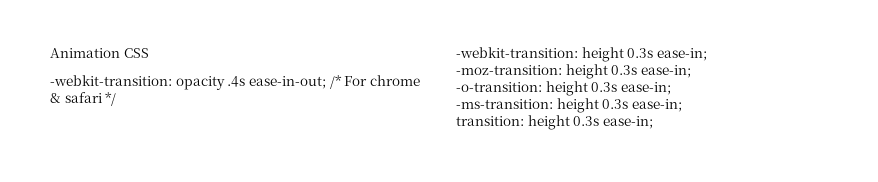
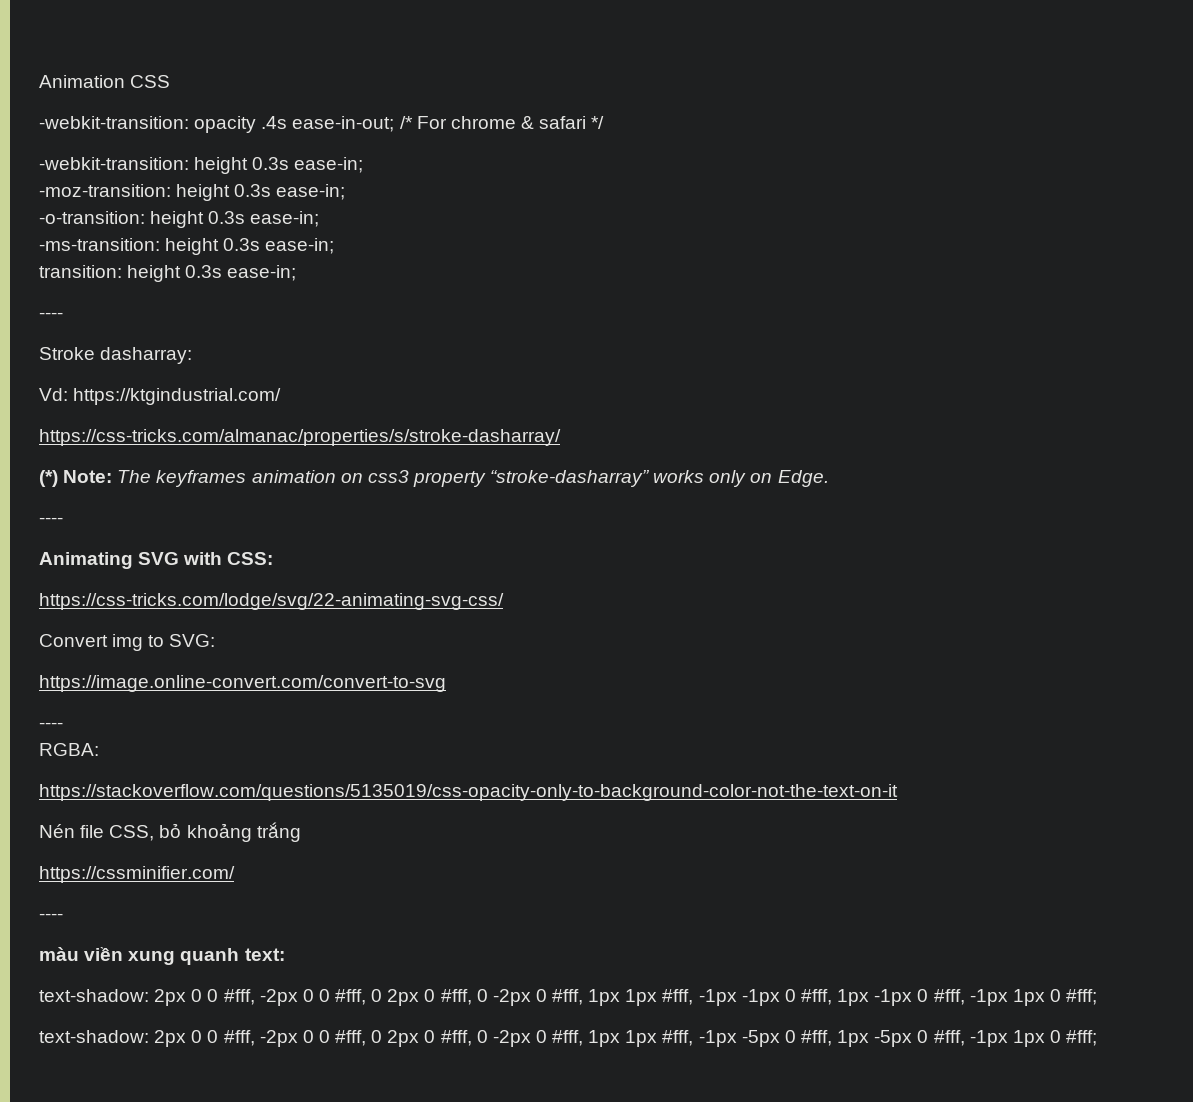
  transition: height 0.3s ease-in;
+ ----
+ Stroke dasharray:
+ Vd: https://ktgindustrial.com/
+ https://css-tricks.com/almanac/properties/s/stroke-dasharray/
+ (*) Note: The keyframes animation on css3 property “stroke-dasharray” works only on Edge.
+ ----
+ Animating SVG with CSS:
+ https://css-tricks.com/lodge/svg/22-animating-svg-css/
+ Convert img to SVG:
+ https://image.online-convert.com/convert-to-svg
+ ----
+ RGBA:
+ https://stackoverflow.com/questions/5135019/css-opacity-only-to-background-color-not-the-text-on-it
+ Nén file CSS, bỏ khoảng trắng
+ https://cssminifier.com/
+ ----
+ màu viền xung quanh text:
+ text-shadow: 2px 0 0 #fff, -2px 0 0 #fff, 0 2px 0 #fff, 0 -2px 0 #fff, 1px 1px #fff, -1px -1px 0 #fff, 1px -1px 0 #fff, -1px 1px 0 #fff;
+ text-shadow: 2px 0 0 #fff, -2px 0 0 #fff, 0 2px 0 #fff, 0 -2px 0 #fff, 1px 1px #fff, -1px -5px 0 #fff, 1px -5px 0 #fff, -1px 1px 0 #fff;

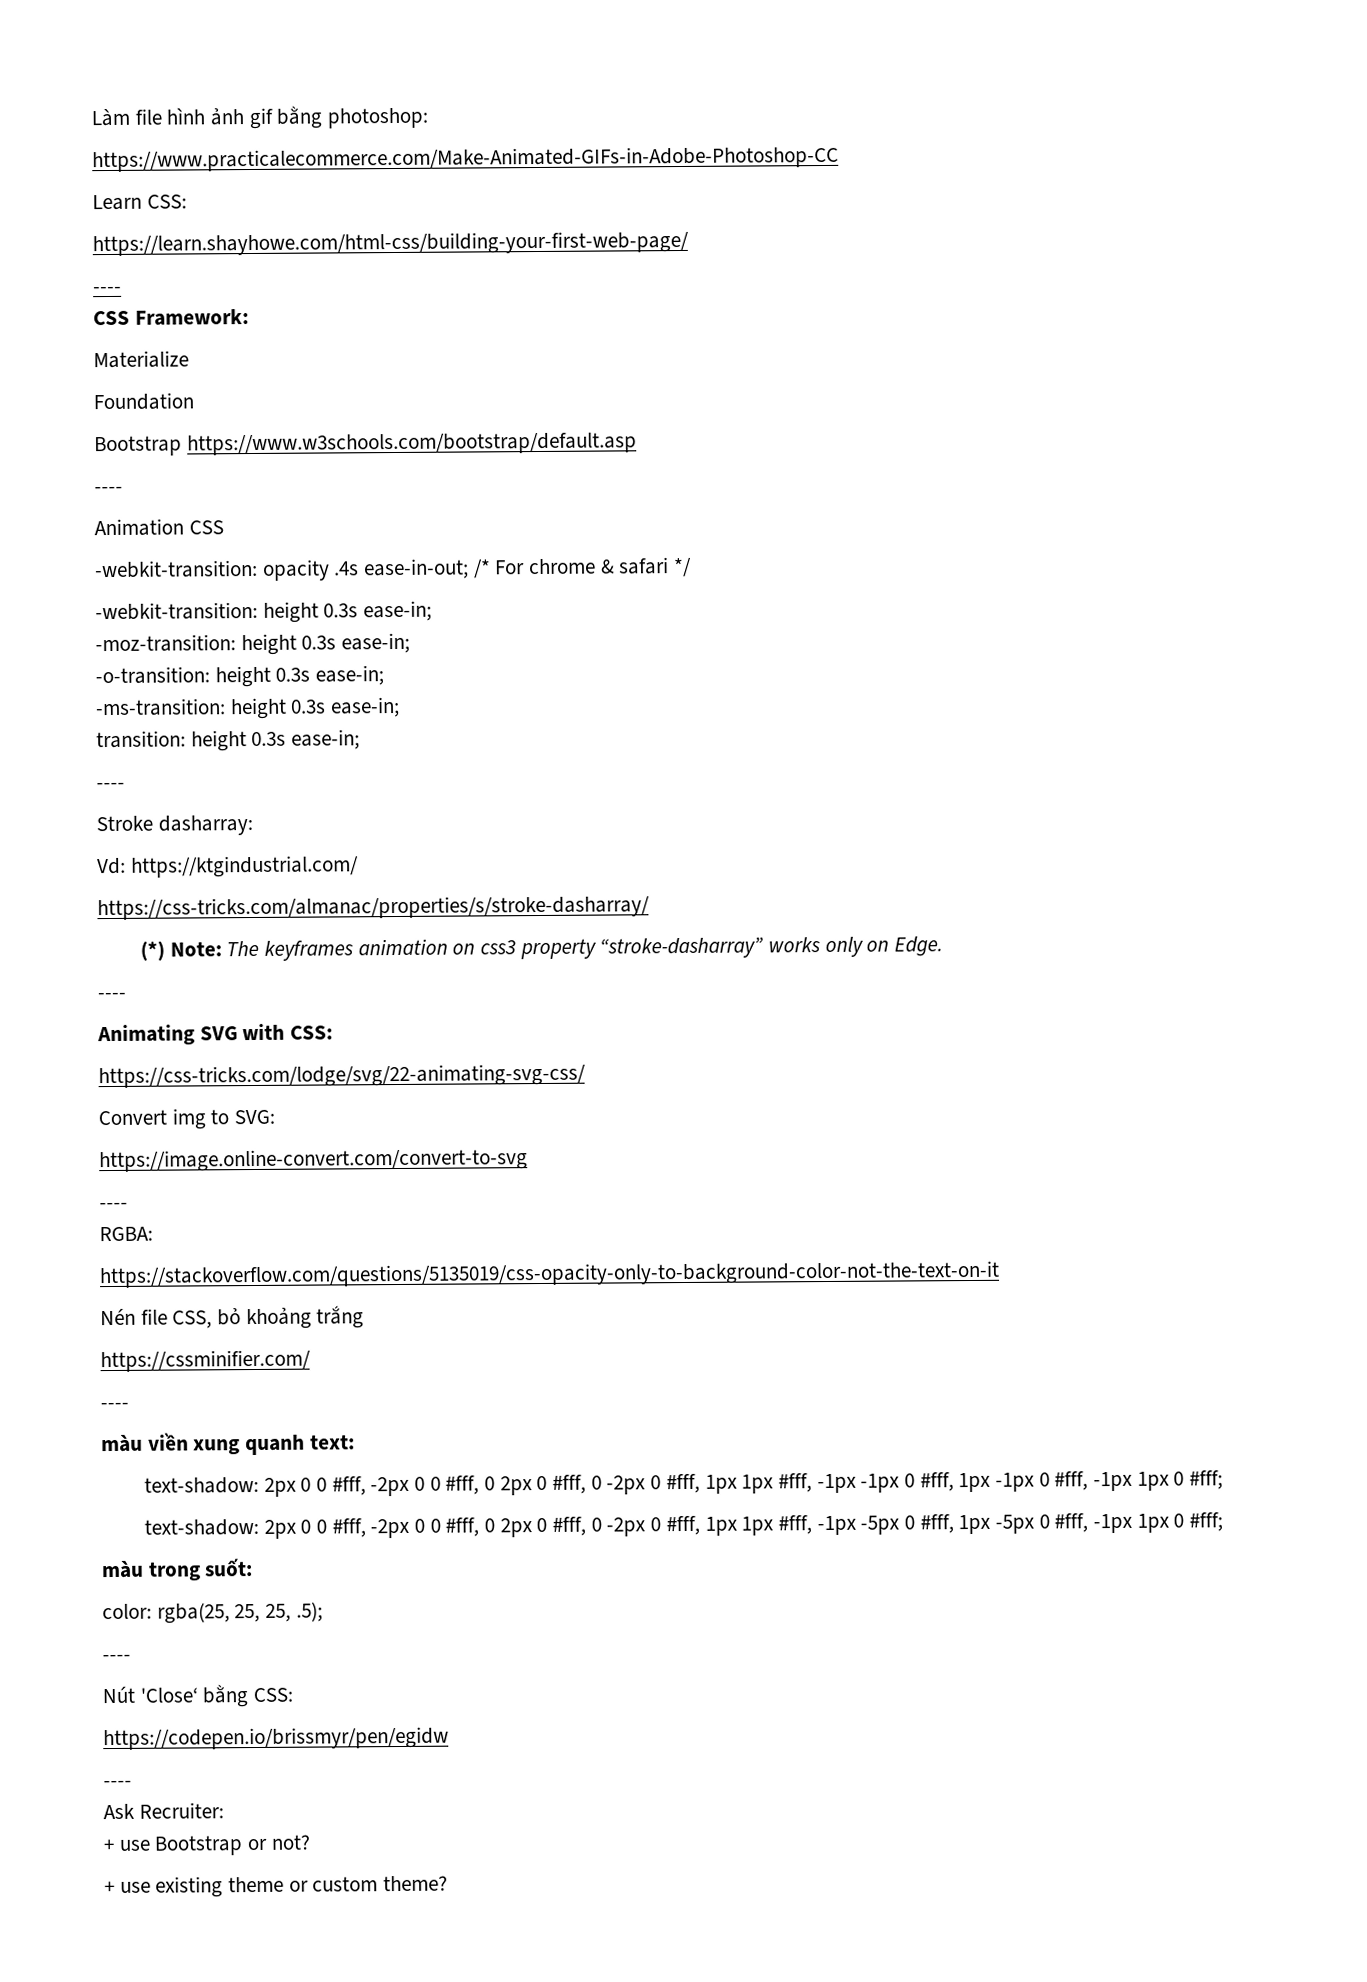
+ Làm file hình ảnh gif bằng photoshop:
+ https://www.practicalecommerce.com/Make-Animated-GIFs-in-Adobe-Photoshop-CC
+ Learn CSS:
+ https://learn.shayhowe.com/html-css/building-your-first-web-page/
+ ----
+ CSS Framework:
+ Materialize
+ Foundation
+ Bootstrap https://www.w3schools.com/bootstrap/default.asp
+ ----
+ màu trong suốt:
+ color: rgba(25, 25, 25, .5);
+ ----
+ Nút 'Close‘ bằng CSS:
+ https://codepen.io/brissmyr/pen/egidw
+ ----
+ Ask Recruiter:
+ + use Bootstrap or not?
+ + use existing theme or custom theme?

